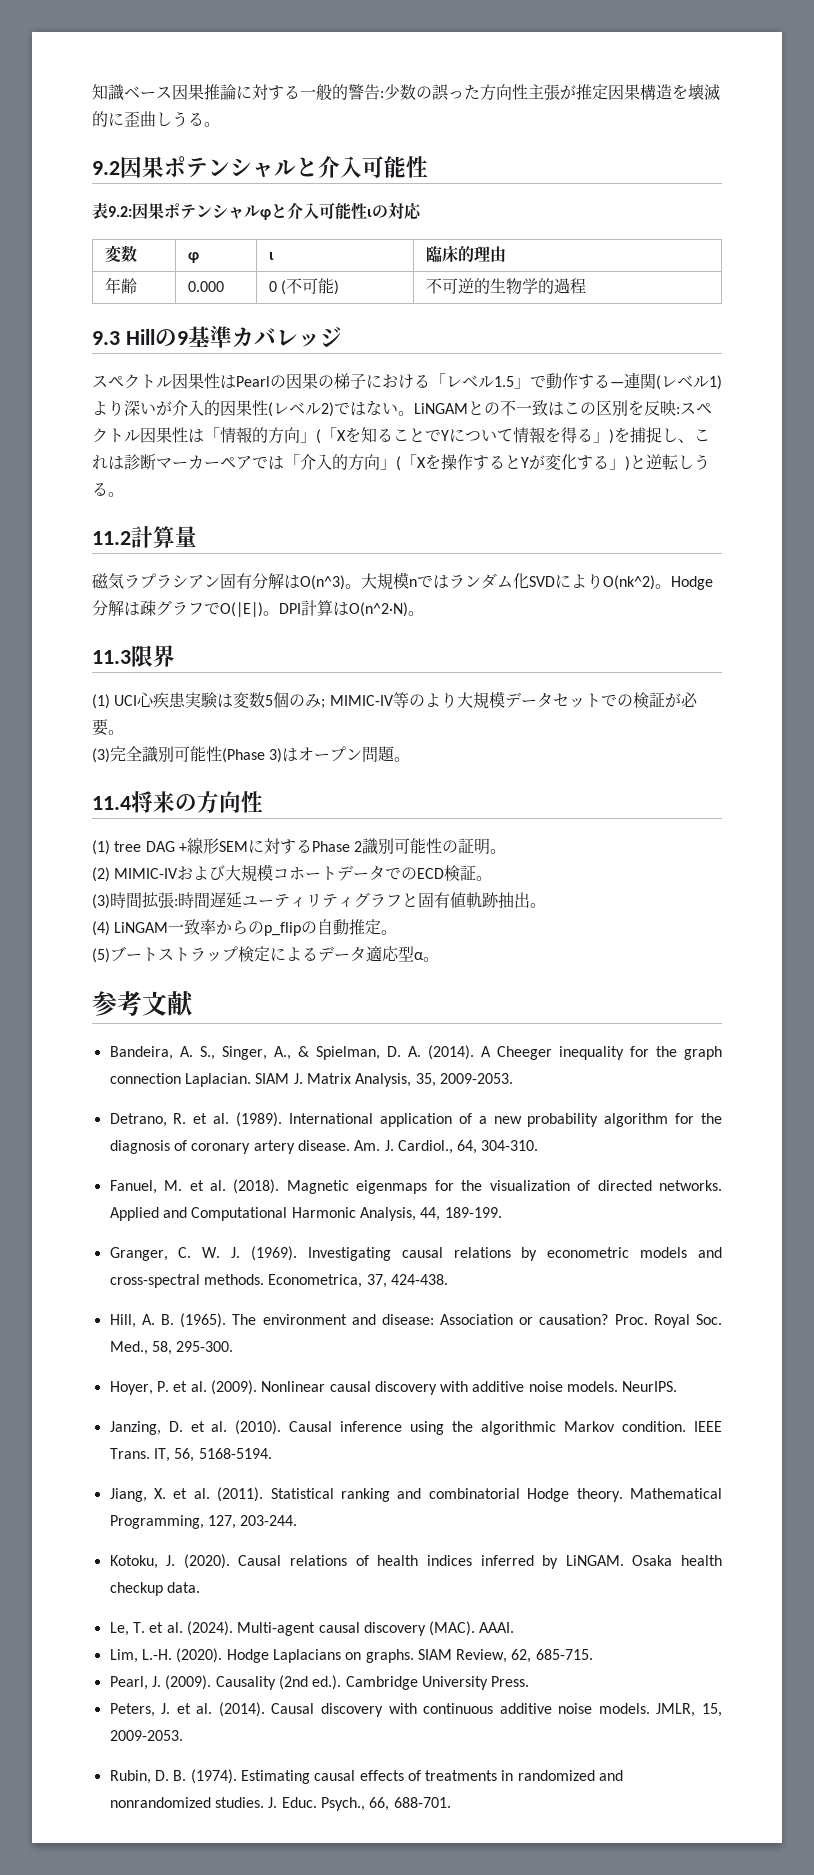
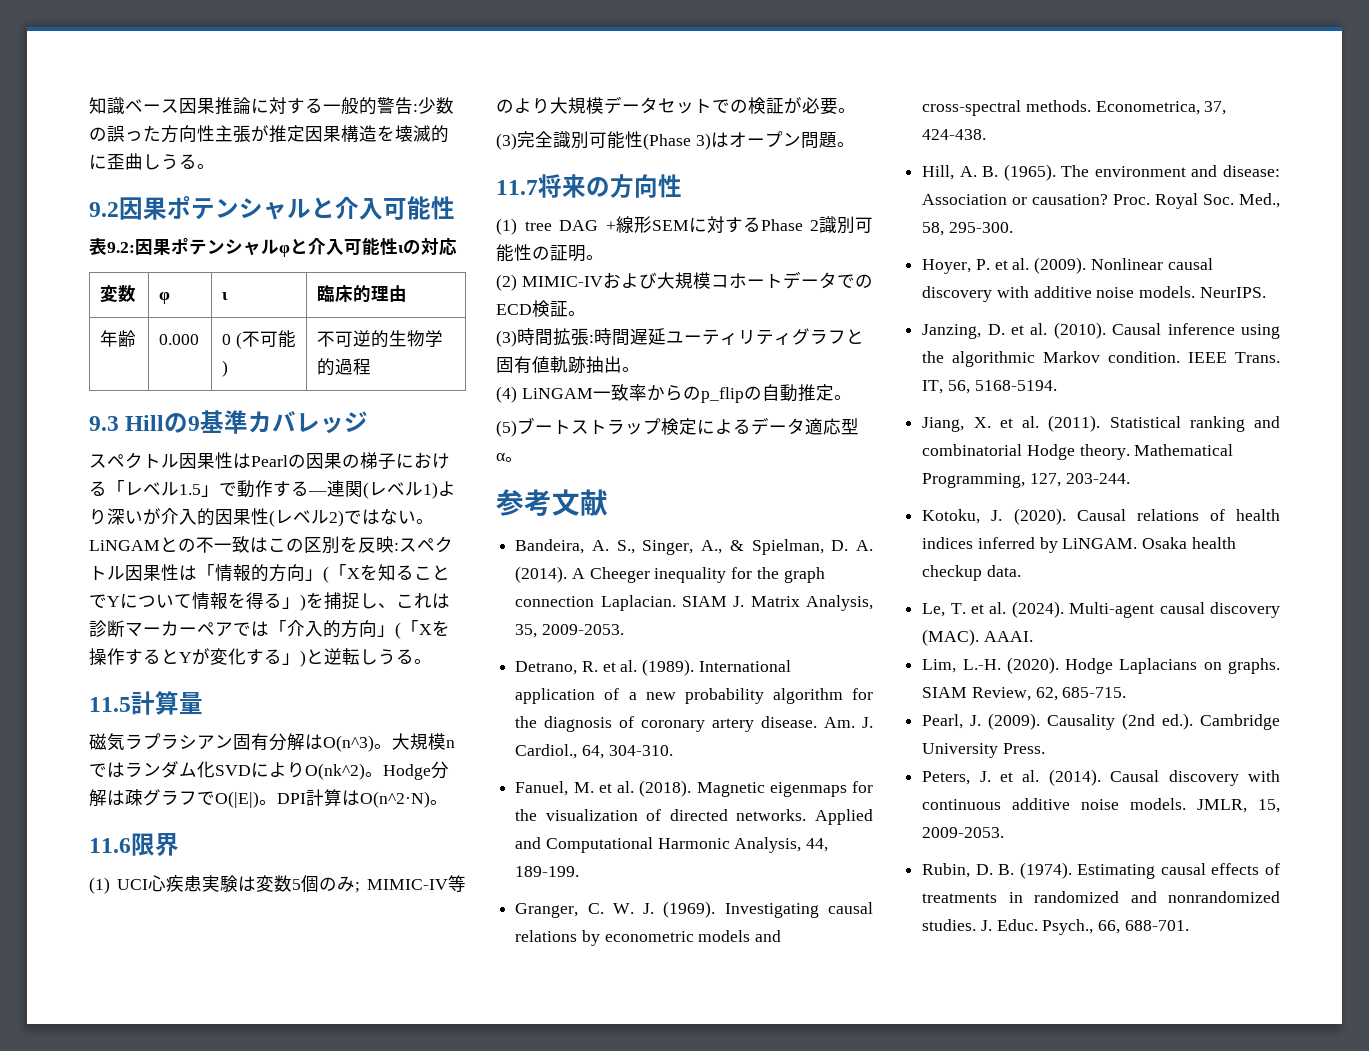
- 11.2計算量
+ 11.5計算量
- 11.3限界
+ 11.6限界
- 11.4将来の方向性
+ 11.7将来の方向性

